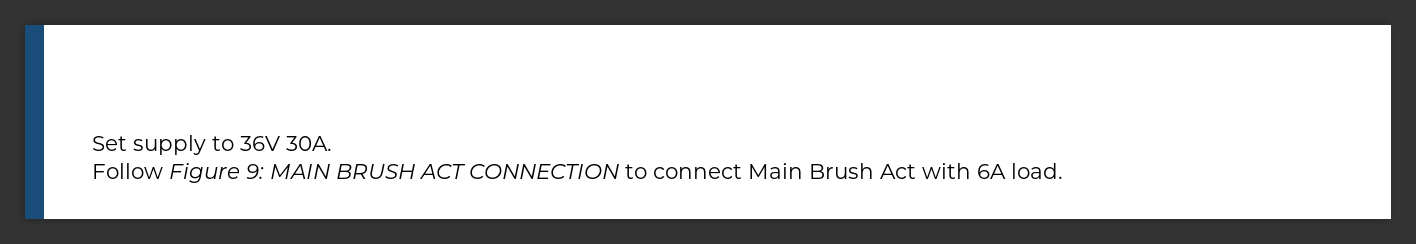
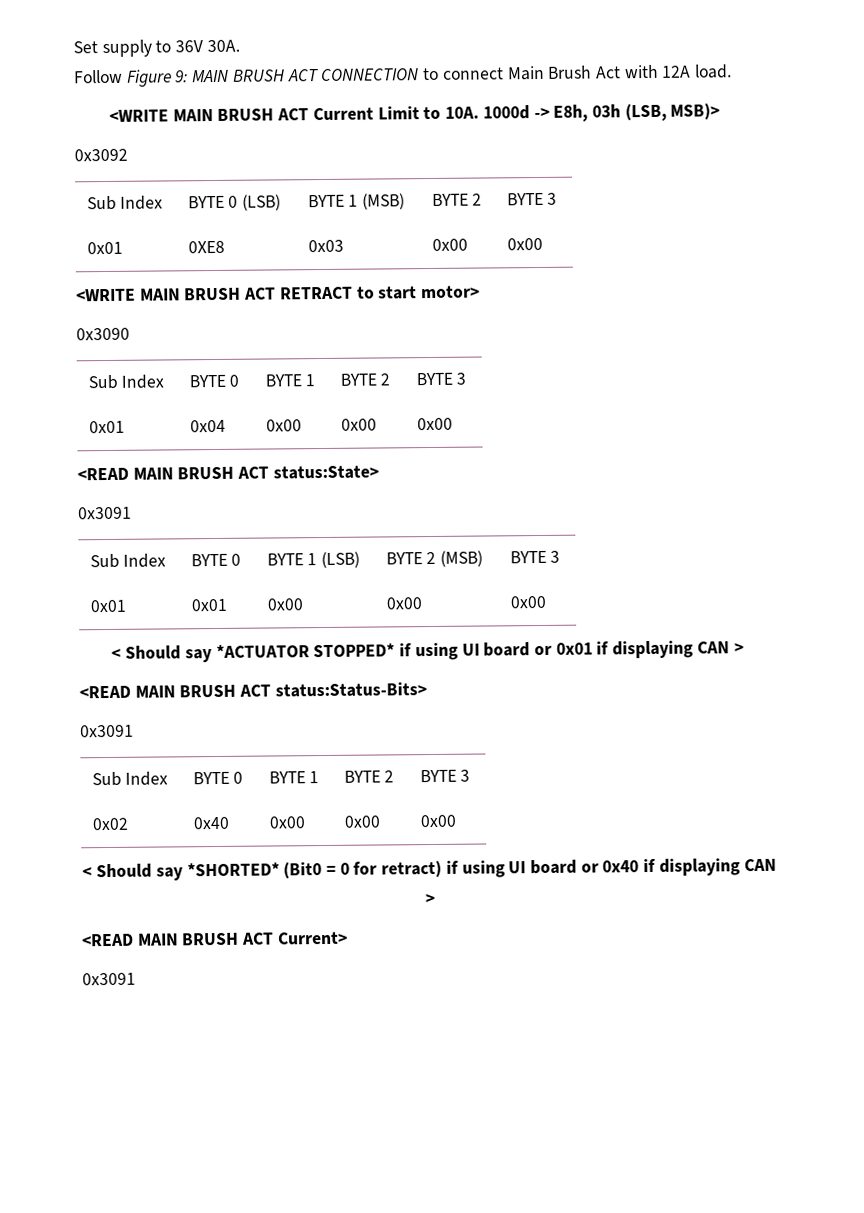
- Follow Figure 9: MAIN BRUSH ACT CONNECTION to connect Main Brush Act with 6A load.
+ Follow Figure 9: MAIN BRUSH ACT CONNECTION to connect Main Brush Act with 12A load.
+ <WRITE MAIN BRUSH ACT Current Limit to 10A. 1000d -> E8h, 03h (LSB, MSB)>
+ 0x3092
+ Sub Index | BYTE 0 (LSB) | BYTE 1 (MSB) | BYTE 2 | BYTE 3
+ 0x01 | 0XE8 | 0x03 | 0x00 | 0x00
+ <WRITE MAIN BRUSH ACT RETRACT to start motor>
+ 0x3090
+ Sub Index | BYTE 0 | BYTE 1 | BYTE 2 | BYTE 3
+ 0x01 | 0x04 | 0x00 | 0x00 | 0x00
+ <READ MAIN BRUSH ACT status:State>
+ 0x3091
+ Sub Index | BYTE 0 | BYTE 1 (LSB) | BYTE 2 (MSB) | BYTE 3
+ 0x01 | 0x01 | 0x00 | 0x00 | 0x00
+ < Should say *ACTUATOR STOPPED* if using UI board or 0x01 if displaying CAN >
+ <READ MAIN BRUSH ACT status:Status-Bits>
+ 0x3091
+ Sub Index | BYTE 0 | BYTE 1 | BYTE 2 | BYTE 3
+ 0x02 | 0x40 | 0x00 | 0x00 | 0x00
+ < Should say *SHORTED* (Bit0 = 0 for retract) if using UI board or 0x40 if displaying CAN >
+ <READ MAIN BRUSH ACT Current>
+ 0x3091

